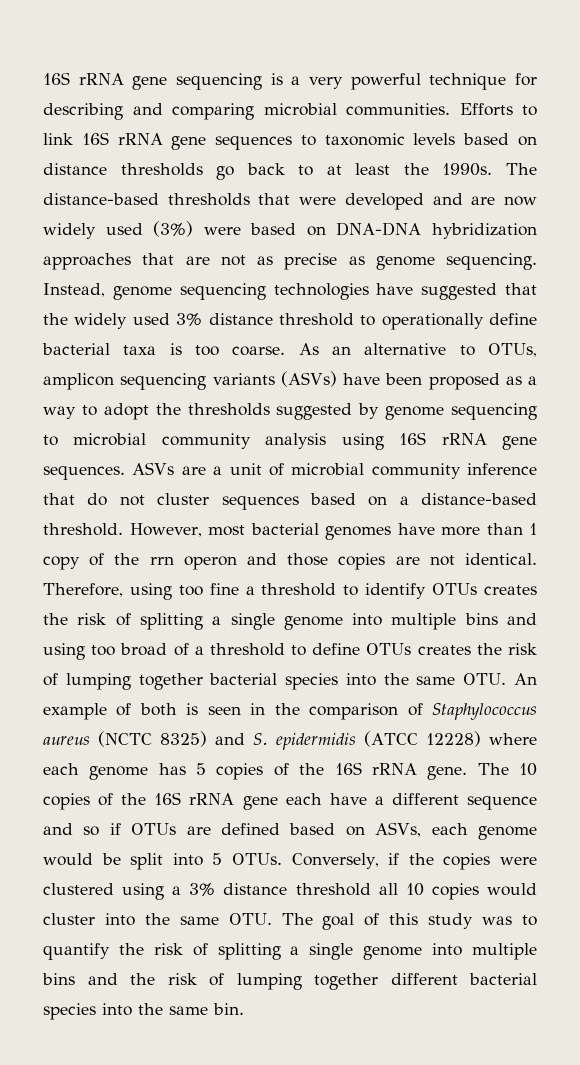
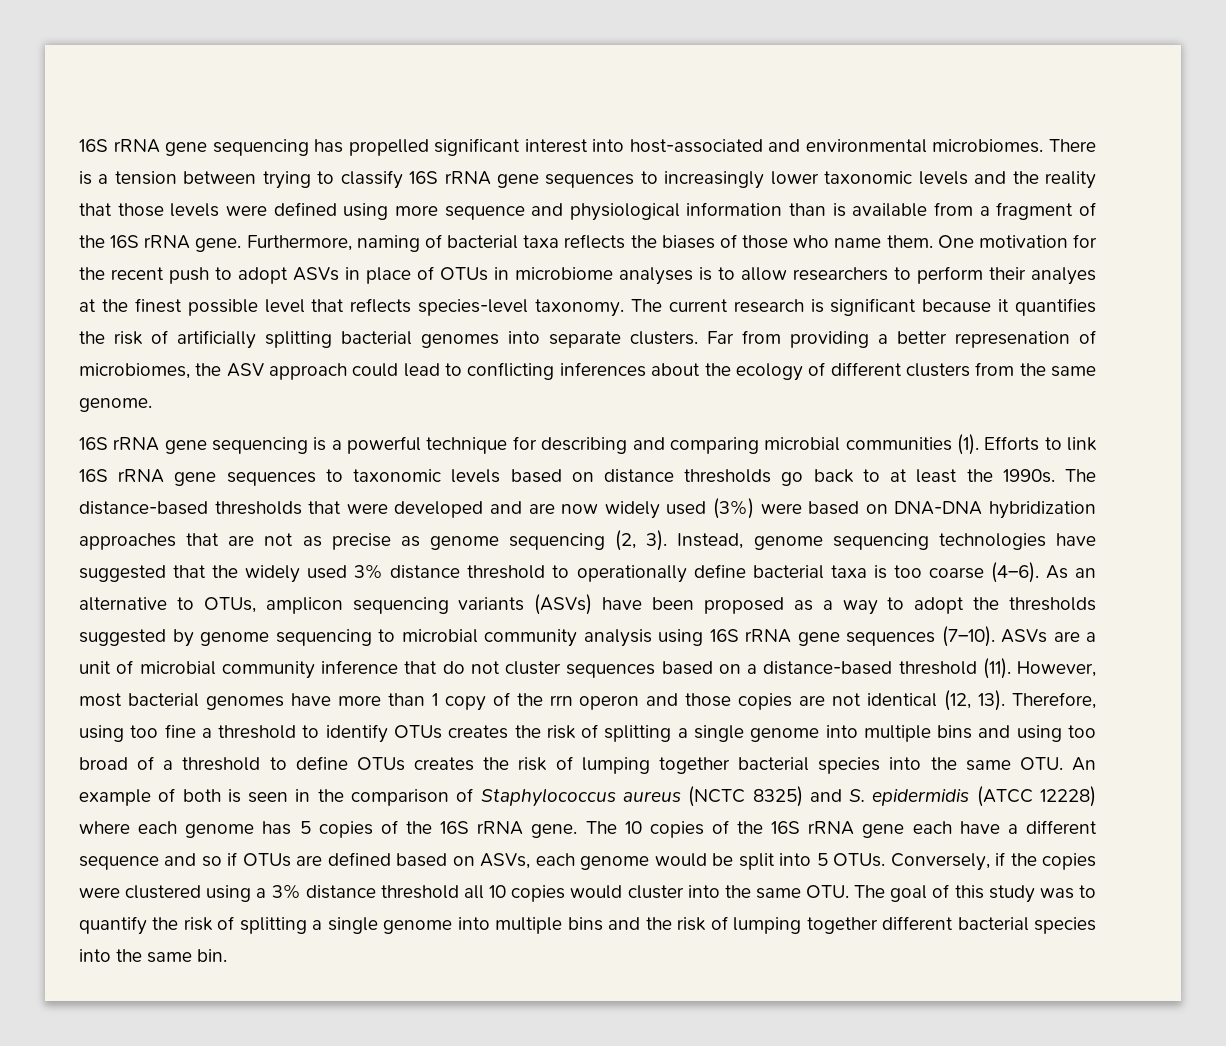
- 16S rRNA gene sequencing is a very powerful technique for describing and comparing microbial communities.
+ 16S rRNA gene sequencing has propelled significant interest into host-associated and environmental microbiomes. There is a tension between trying to classify 16S rRNA gene sequences to increasingly lower taxonomic levels and the reality that those levels were defined using more sequence and physiological information than is available from a fragment of the 16S rRNA gene. Furthermore, naming of bacterial taxa reflects the biases of those who name them. One motivation for the recent push to adopt ASVs in place of OTUs in microbiome analyses is to allow researchers to perform their analyes at the finest possible level that reflects species-level taxonomy. The current research is significant because it quantifies the risk of artificially splitting bacterial genomes into separate clusters. Far from providing a better represenation of microbiomes, the ASV approach could lead to conflicting inferences about the ecology of different clusters from the same genome.
+ 16S rRNA gene sequencing is a powerful technique for describing and comparing microbial communities (1).
- The distance-based thresholds that were developed and are now widely used (3%) were based on DNA-DNA hybridization approaches that are not as precise as genome sequencing.
+ The distance-based thresholds that were developed and are now widely used (3%) were based on DNA-DNA hybridization approaches that are not as precise as genome sequencing (2, 3).
- Instead, genome sequencing technologies have suggested that the widely used 3% distance threshold to operationally define bacterial taxa is too coarse.
+ Instead, genome sequencing technologies have suggested that the widely used 3% distance threshold to operationally define bacterial taxa is too coarse (4–6).
- As an alternative to OTUs, amplicon sequencing variants (ASVs) have been proposed as a way to adopt the thresholds suggested by genome sequencing to microbial community analysis using 16S rRNA gene sequences.
+ As an alternative to OTUs, amplicon sequencing variants (ASVs) have been proposed as a way to adopt the thresholds suggested by genome sequencing to microbial community analysis using 16S rRNA gene sequences (7–10).
- ASVs are a unit of microbial community inference that do not cluster sequences based on a distance-based threshold.
+ ASVs are a unit of microbial community inference that do not cluster sequences based on a distance-based threshold (11).
- However, most bacterial genomes have more than 1 copy of the rrn operon and those copies are not identical.
+ However, most bacterial genomes have more than 1 copy of the rrn operon and those copies are not identical (12, 13).

